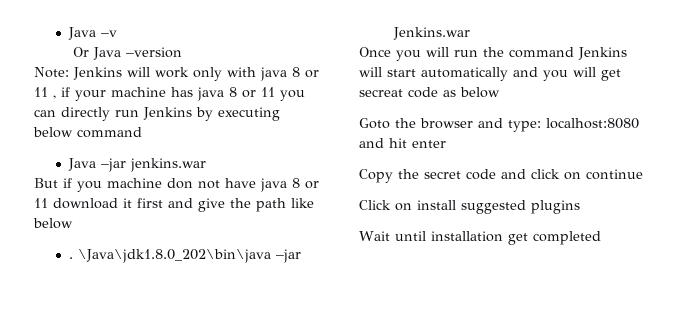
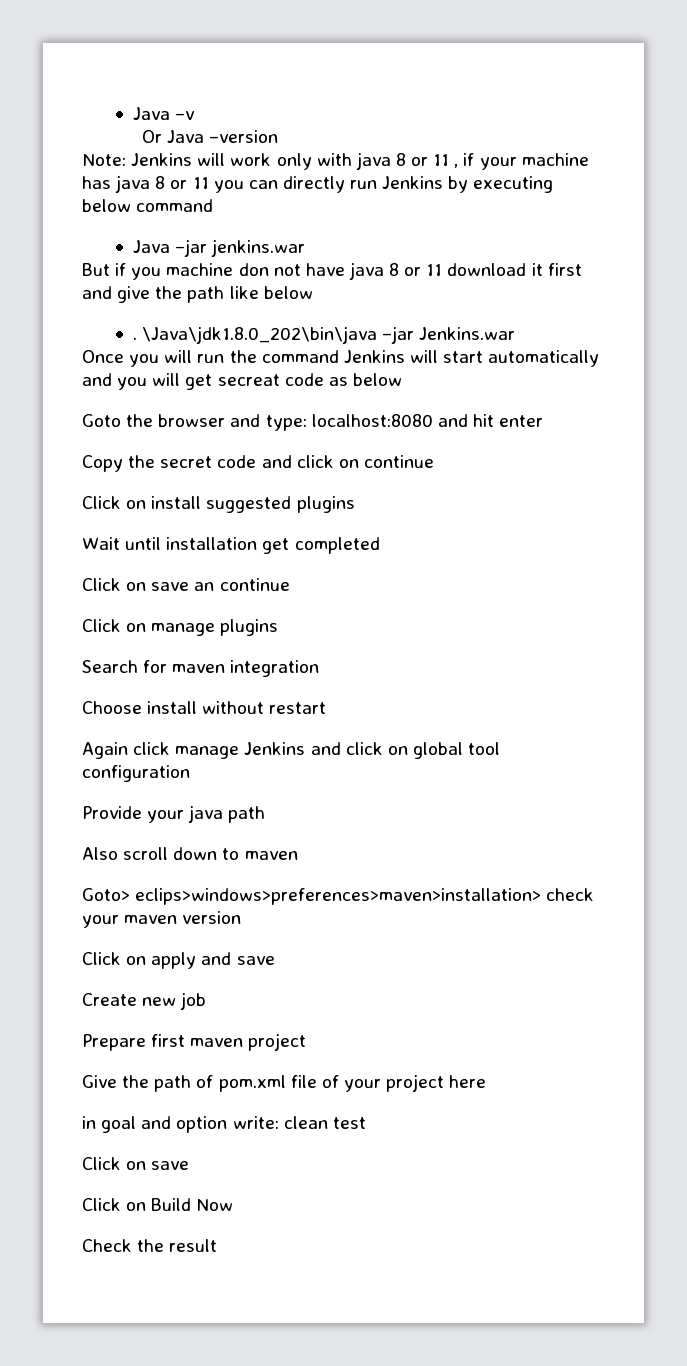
+ Click on save an continue
+ Click on manage plugins
+ Search for maven integration
+ Choose install without restart
+ Again click manage Jenkins and click on global tool configuration
+ Provide your java path
+ Also scroll down to maven
+ Goto> eclips>windows>preferences>maven>installation> check your maven version
+ Click on apply and save
+ Create new job
+ Prepare first maven project
+ Give the path of pom.xml file of your project here
+ in goal and option write: clean test
+ Click on save
+ Click on Build Now
+ Check the result

